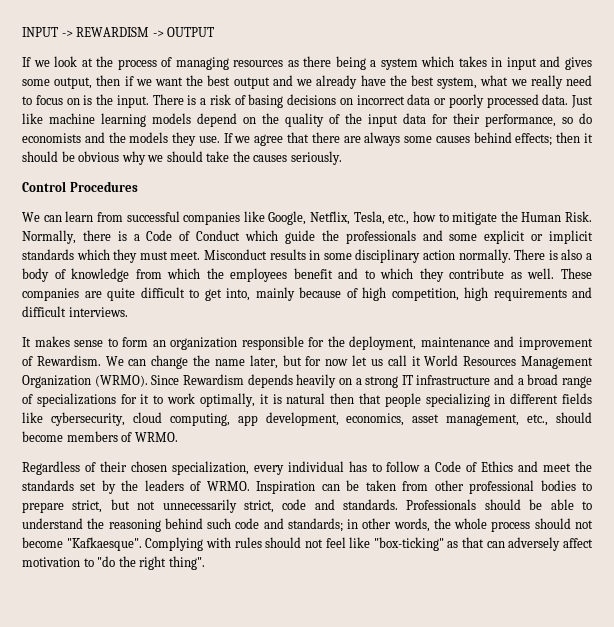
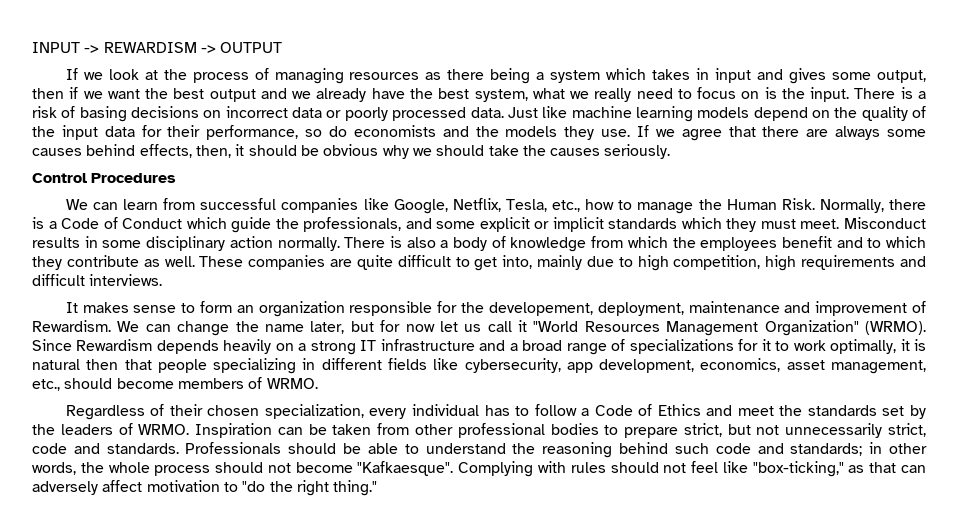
- If we agree that there are always some causes behind effects; then it should be obvious why we should take the causes seriously.
+ If we agree that there are always some causes behind effects, then, it should be obvious why we should take the causes seriously.
- We can learn from successful companies like Google, Netflix, Tesla, etc., how to mitigate the Human Risk.
+ We can learn from successful companies like Google, Netflix, Tesla, etc., how to manage the Human Risk.
- Normally, there is a Code of Conduct which guide the professionals and some explicit or implicit standards which they must meet.
+ Normally, there is a Code of Conduct which guide the professionals, and some explicit or implicit standards which they must meet.
- These companies are quite difficult to get into, mainly because of high competition, high requirements and difficult interviews.
+ These companies are quite difficult to get into, mainly due to high competition, high requirements and difficult interviews.
- It makes sense to form an organization responsible for the deployment, maintenance and improvement of Rewardism.
+ It makes sense to form an organization responsible for the developement, deployment, maintenance and improvement of Rewardism.
- We can change the name later, but for now let us call it World Resources Management Organization (WRMO).
+ We can change the name later, but for now let us call it "World Resources Management Organization" (WRMO).
- Since Rewardism depends heavily on a strong IT infrastructure and a broad range of specializations for it to work optimally, it is natural then that people specializing in different fields like cybersecurity, cloud computing, app development, economics, asset management, etc., should become members of WRMO.
+ Since Rewardism depends heavily on a strong IT infrastructure and a broad range of specializations for it to work optimally, it is natural then that people specializing in different fields like cybersecurity, app development, economics, asset management, etc., should become members of WRMO.
- Complying with rules should not feel like "box-ticking" as that can adversely affect motivation to "do the right thing".
+ Complying with rules should not feel like "box-ticking," as that can adversely affect motivation to "do the right thing."

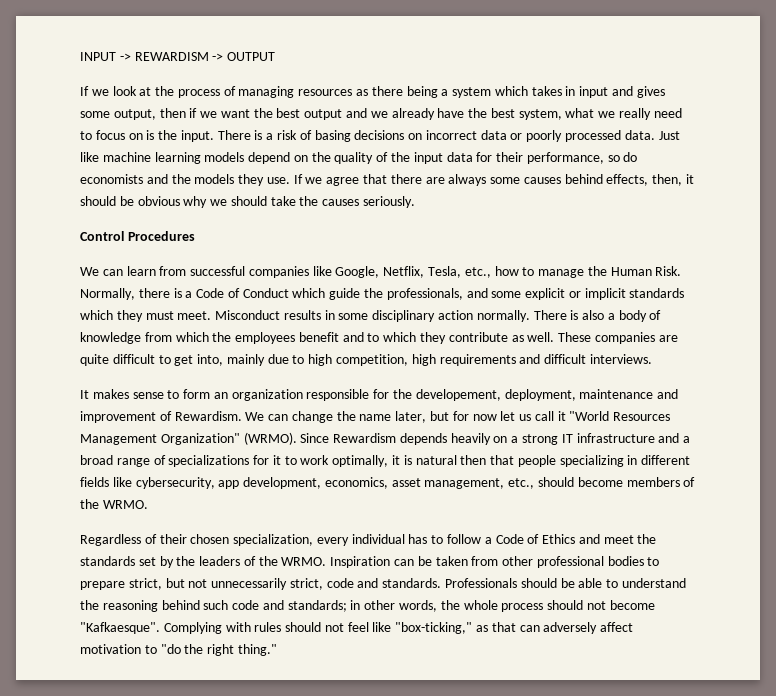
- Since Rewardism depends heavily on a strong IT infrastructure and a broad range of specializations for it to work optimally, it is natural then that people specializing in different fields like cybersecurity, app development, economics, asset management, etc., should become members of WRMO.
+ Since Rewardism depends heavily on a strong IT infrastructure and a broad range of specializations for it to work optimally, it is natural then that people specializing in different fields like cybersecurity, app development, economics, asset management, etc., should become members of the WRMO.
- Regardless of their chosen specialization, every individual has to follow a Code of Ethics and meet the standards set by the leaders of WRMO.
+ Regardless of their chosen specialization, every individual has to follow a Code of Ethics and meet the standards set by the leaders of the WRMO.

